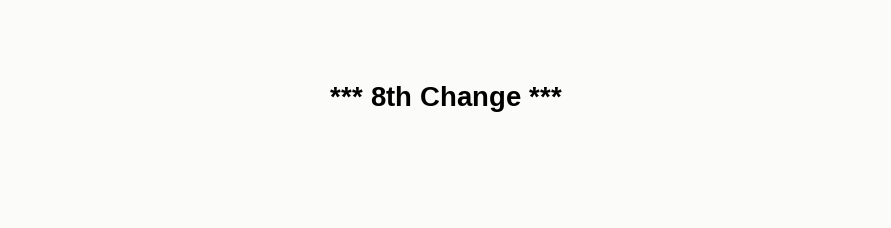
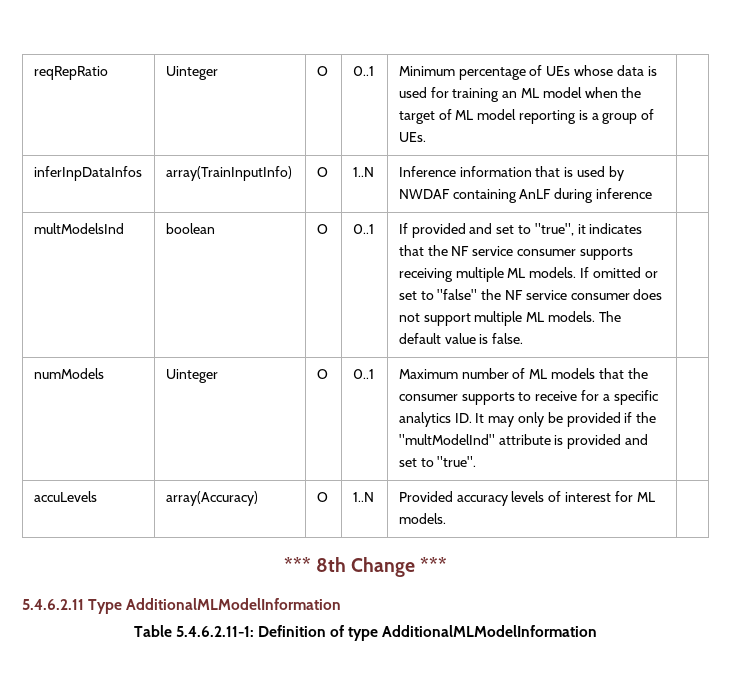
+ reqRepRatio | Uinteger | O | 0..1 | Minimum percentage of UEs whose data is used for training an ML model when the target of ML model reporting is a group of UEs. |
+ inferInpDataInfos | array(TrainInputInfo) | O | 1..N | Inference information that is used by NWDAF containing AnLF during inference |
+ multModelsInd | boolean | O | 0..1 | If provided and set to "true", it indicates that the NF service consumer supports receiving multiple ML models. If omitted or set to "false" the NF service consumer does not support multiple ML models. The default value is false. |
+ numModels | Uinteger | O | 0..1 | Maximum number of ML models that the consumer supports to receive for a specific analytics ID. It may only be provided if the "multModelInd" attribute is provided and set to "true". |
+ accuLevels | array(Accuracy) | O | 1..N | Provided accuracy levels of interest for ML models. |
  *** 8th Change ***
+ 5.4.6.2.11 Type AdditionalMLModelInformation
+ Table 5.4.6.2.11-1: Definition of type AdditionalMLModelInformation

